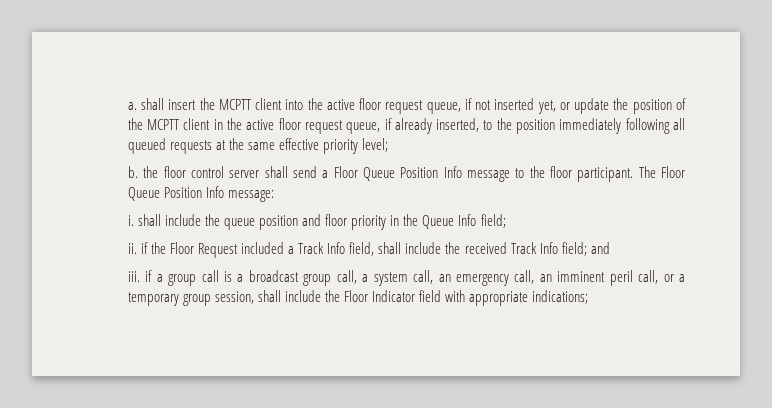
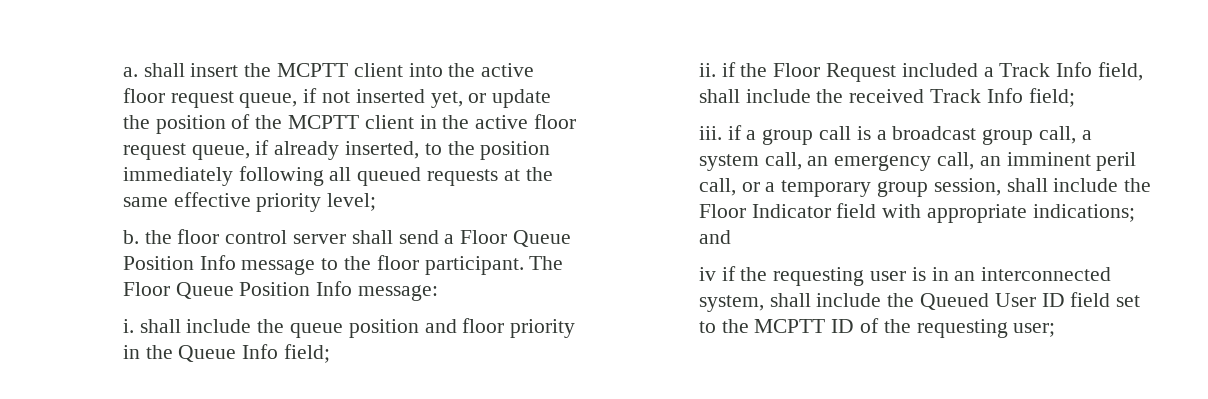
- ii. if the Floor Request included a Track Info field, shall include the received Track Info field; and
+ ii. if the Floor Request included a Track Info field, shall include the received Track Info field;
- iii. if a group call is a broadcast group call, a system call, an emergency call, an imminent peril call, or a temporary group session, shall include the Floor Indicator field with appropriate indications;
+ iii. if a group call is a broadcast group call, a system call, an emergency call, an imminent peril call, or a temporary group session, shall include the Floor Indicator field with appropriate indications; and
+ iv if the requesting user is in an interconnected system, shall include the Queued User ID field set to the MCPTT ID of the requesting user;

